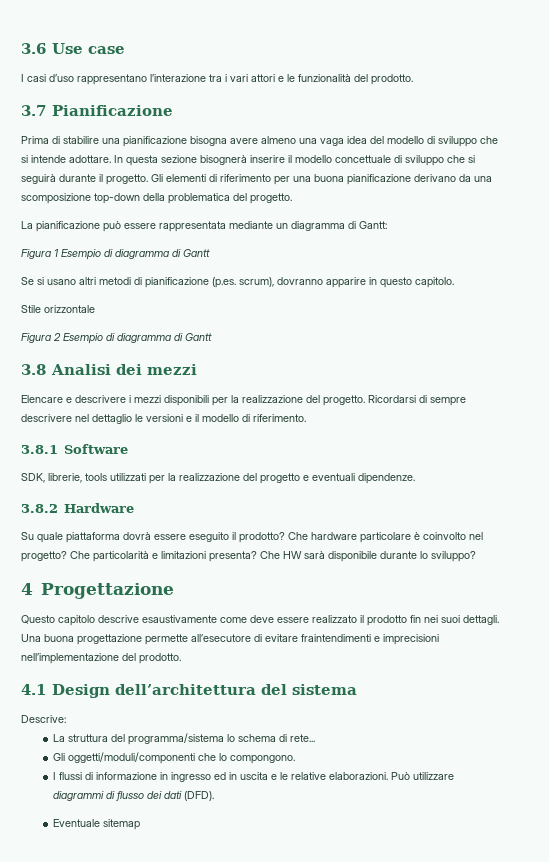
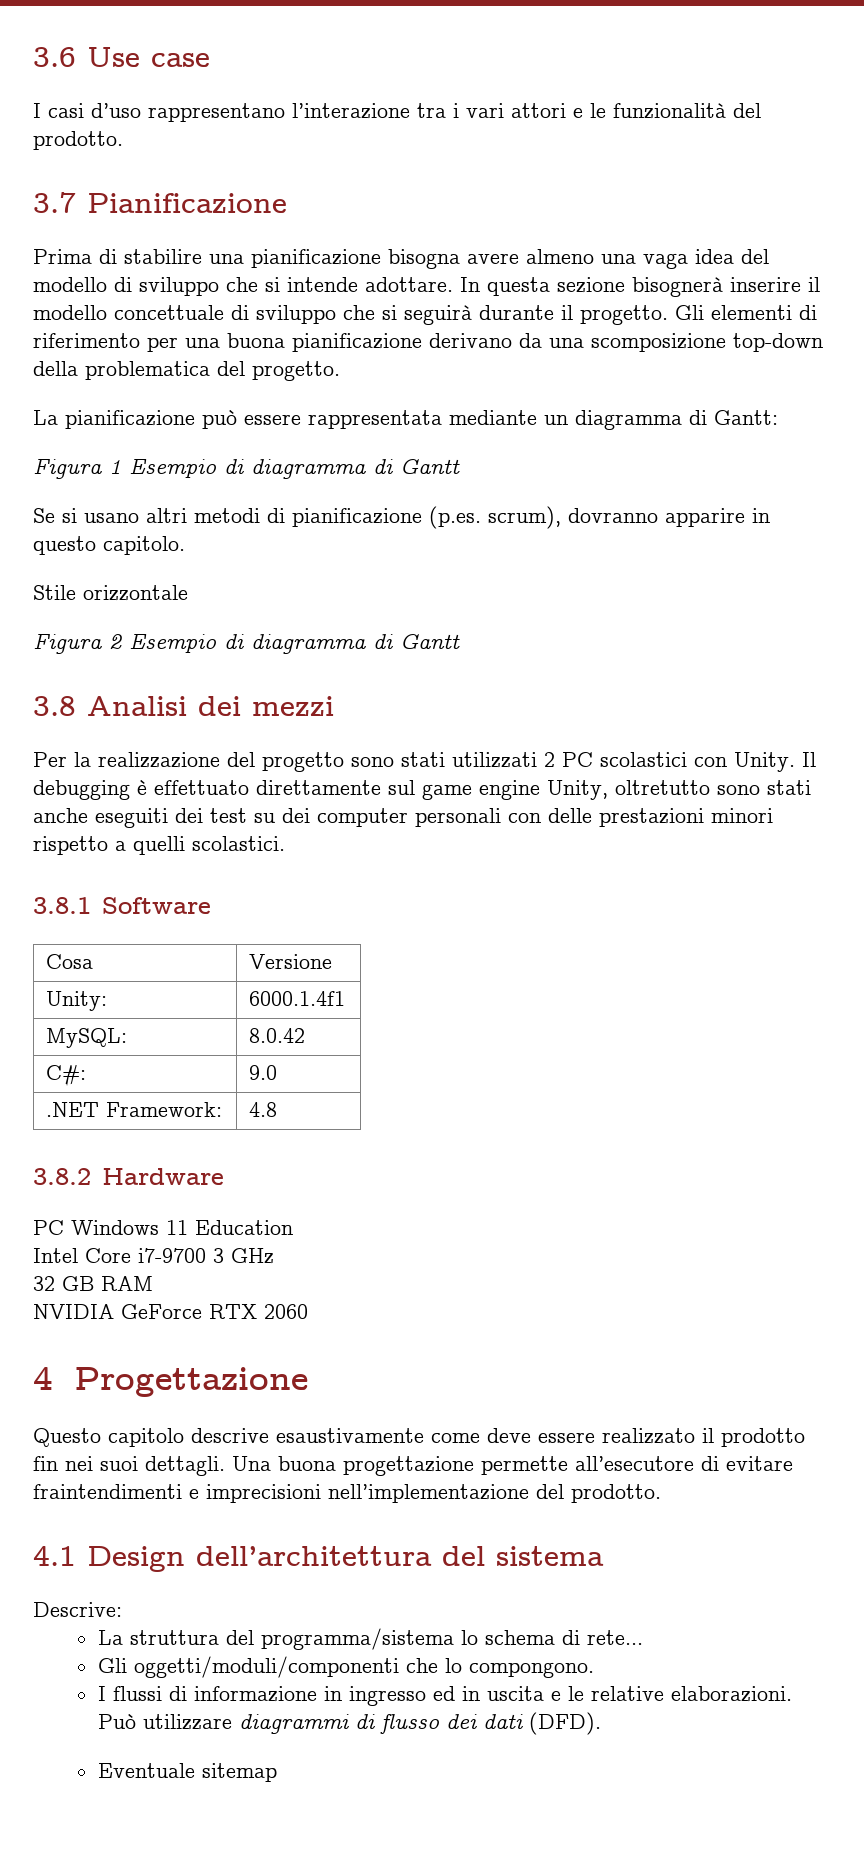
- Elencare e descrivere i mezzi disponibili per la realizzazione del progetto. Ricordarsi di sempre descrivere nel dettaglio le versioni e il modello di riferimento.
+ Per la realizzazione del progetto sono stati utilizzati 2 PC scolastici con Unity. Il debugging è effettuato direttamente sul game engine Unity, oltretutto sono stati anche eseguiti dei test su dei computer personali con delle prestazioni minori rispetto a quelli scolastici.
  3.8.1 Software
- SDK, librerie, tools utilizzati per la realizzazione del progetto e eventuali dipendenze.
+ Cosa | Versione
+ Unity: | 6000.1.4f1
+ MySQL: | 8.0.42
+ C#: | 9.0
+ .NET Framework: | 4.8
  3.8.2 Hardware
- Su quale piattaforma dovrà essere eseguito il prodotto? Che hardware particolare è coinvolto nel progetto? Che particolarità e limitazioni presenta? Che HW sarà disponibile durante lo sviluppo?
+ PC Windows 11 Education
+ Intel Core i7-9700 3 GHz
+ 32 GB RAM
+ NVIDIA GeForce RTX 2060

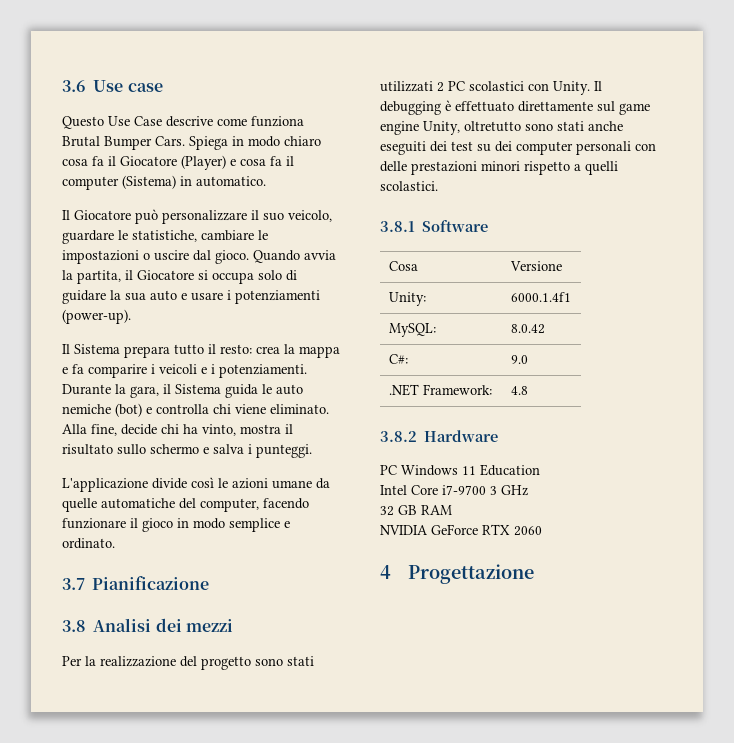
- I casi d’uso rappresentano l’interazione tra i vari attori e le funzionalità del prodotto.
+ Questo Use Case descrive come funziona Brutal Bumper Cars. Spiega in modo chiaro cosa fa il Giocatore (Player) e cosa fa il computer (Sistema) in automatico.
+ Il Giocatore può personalizzare il suo veicolo, guardare le statistiche, cambiare le impostazioni o uscire dal gioco. Quando avvia la partita, il Giocatore si occupa solo di guidare la sua auto e usare i potenziamenti (power-up).
+ Il Sistema prepara tutto il resto: crea la mappa e fa comparire i veicoli e i potenziamenti. Durante la gara, il Sistema guida le auto nemiche (bot) e controlla chi viene eliminato. Alla fine, decide chi ha vinto, mostra il risultato sullo schermo e salva i punteggi.
+ L'applicazione divide così le azioni umane da quelle automatiche del computer, facendo funzionare il gioco in modo semplice e ordinato.
  3.7 Pianificazione
- Prima di stabilire una pianificazione bisogna avere almeno una vaga idea del modello di sviluppo che si intende adottare. In questa sezione bisognerà inserire il modello concettuale di sviluppo che si seguirà durante il progetto. Gli elementi di riferimento per una buona pianificazione derivano da una scomposizione top-down della problematica del progetto.
- La pianificazione può essere rappresentata mediante un diagramma di Gantt:
- Figura 1 Esempio di diagramma di Gantt
- Se si usano altri metodi di pianificazione (p.es. scrum), dovranno apparire in questo capitolo.
- Stile orizzontale
- Figura 2 Esempio di diagramma di Gantt
- Questo capitolo descrive esaustivamente come deve essere realizzato il prodotto fin nei suoi dettagli. Una buona progettazione permette all’esecutore di evitare fraintendimenti e imprecisioni nell’implementazione del prodotto.
- 4.1 Design dell’architettura del sistema
- Descrive:
- La struttura del programma/sistema lo schema di rete...
- Gli oggetti/moduli/componenti che lo compongono.
- I flussi di informazione in ingresso ed in uscita e le relative elaborazioni. Può utilizzare diagrammi di flusso dei dati (DFD).
- Eventuale sitemap

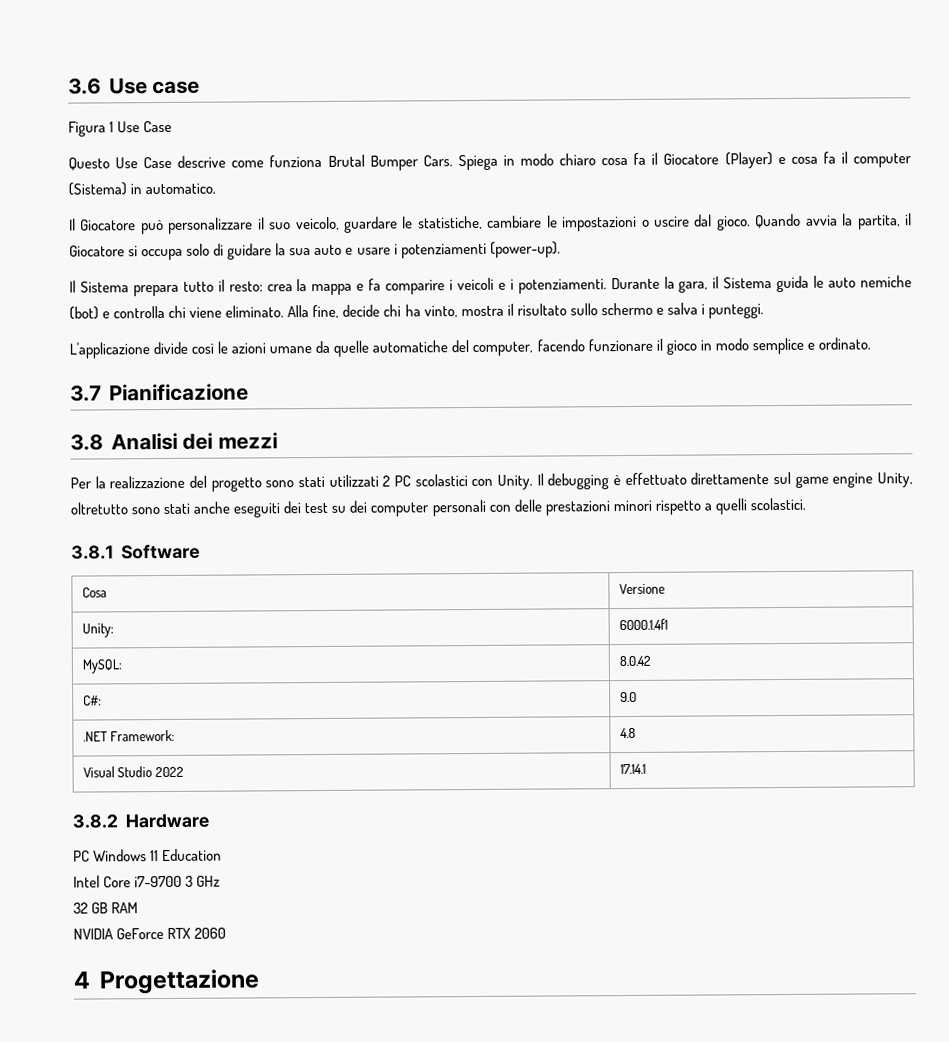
+ Figura 1 Use Case
+ Visual Studio 2022 | 17.14.1

